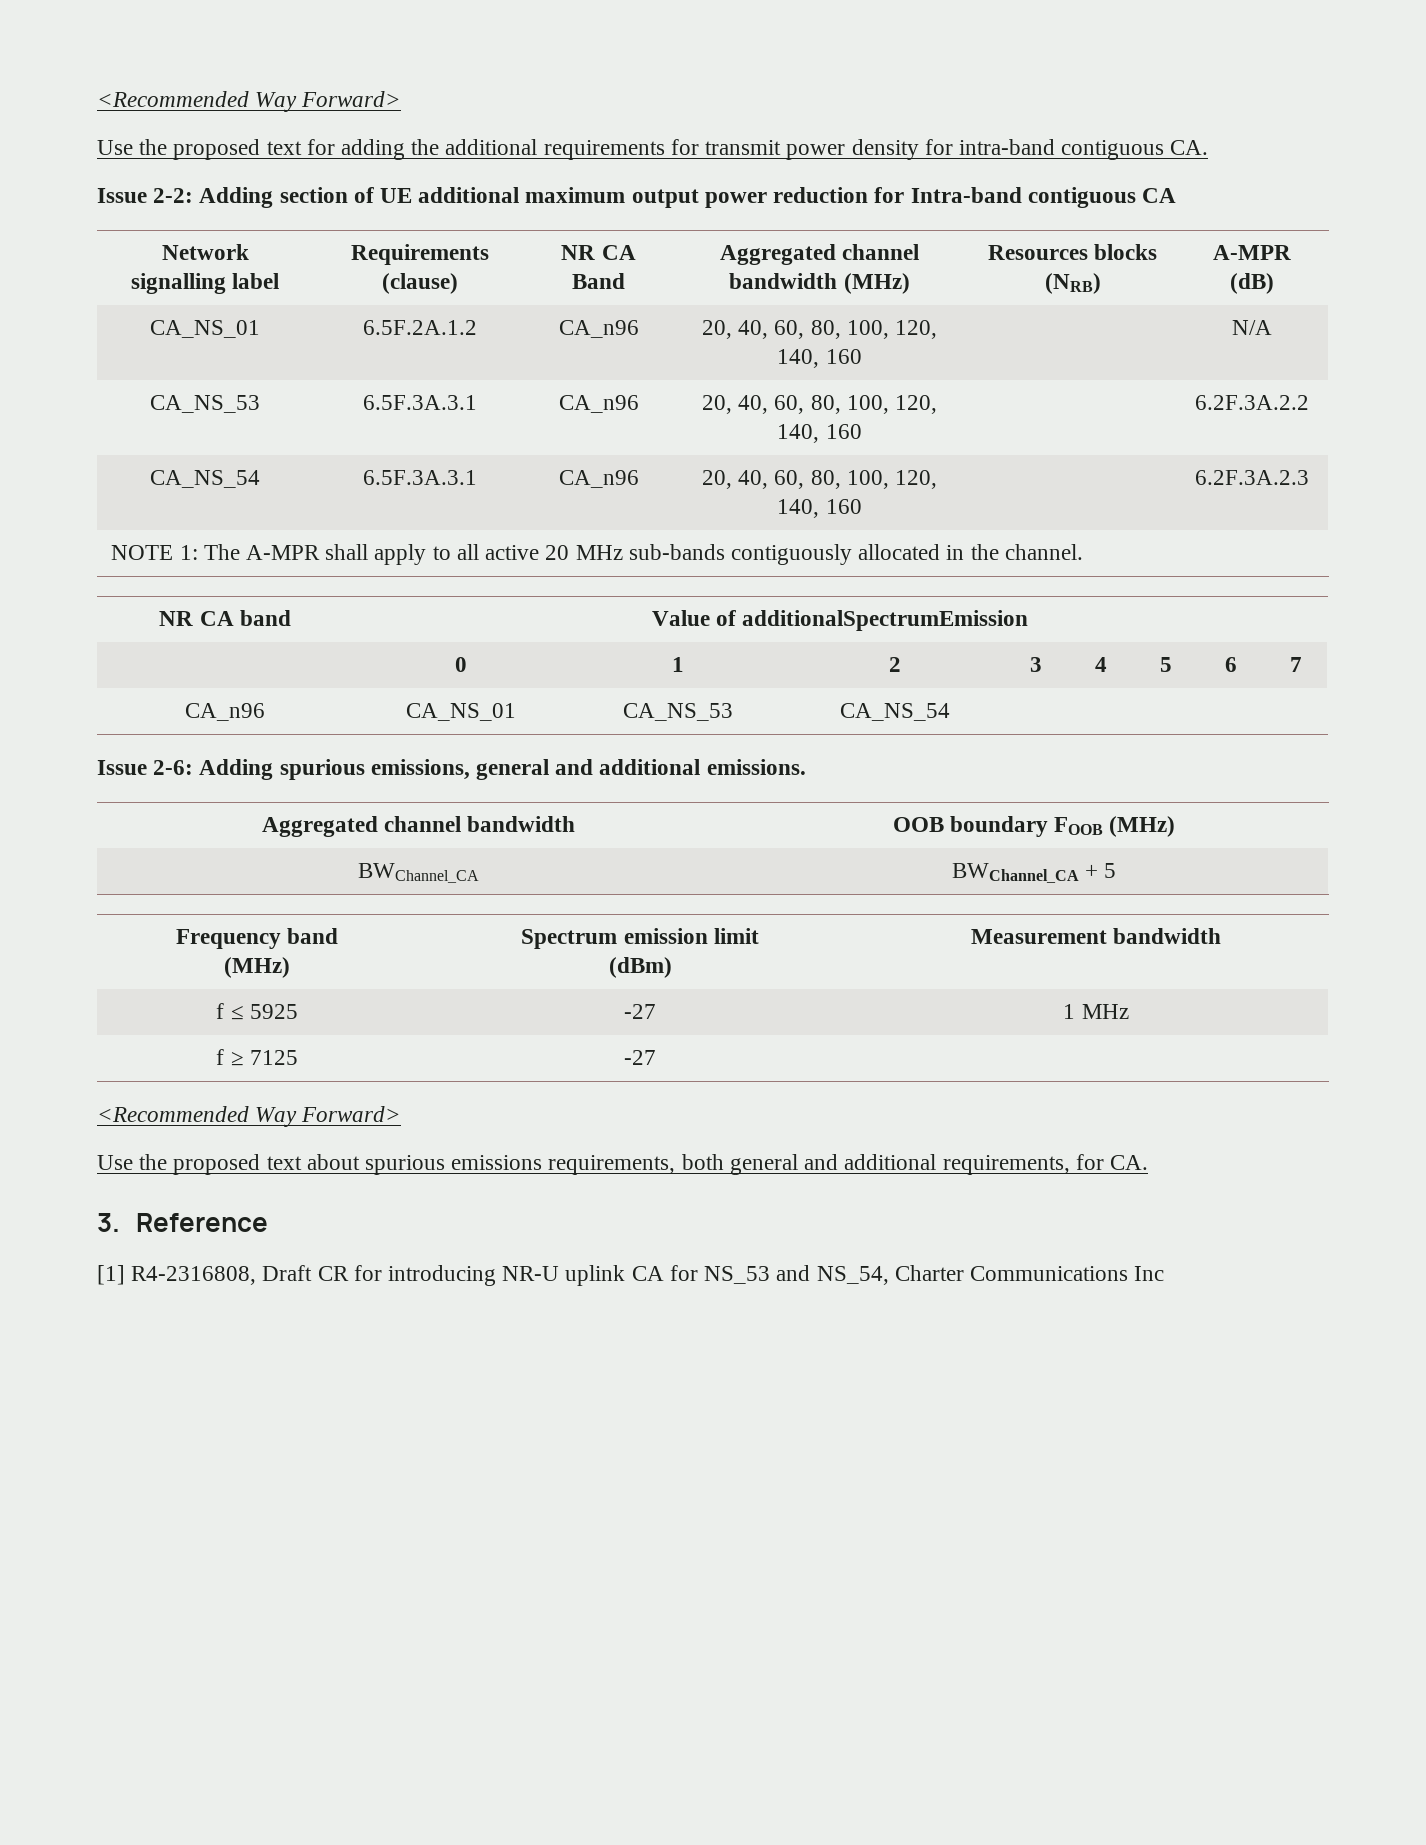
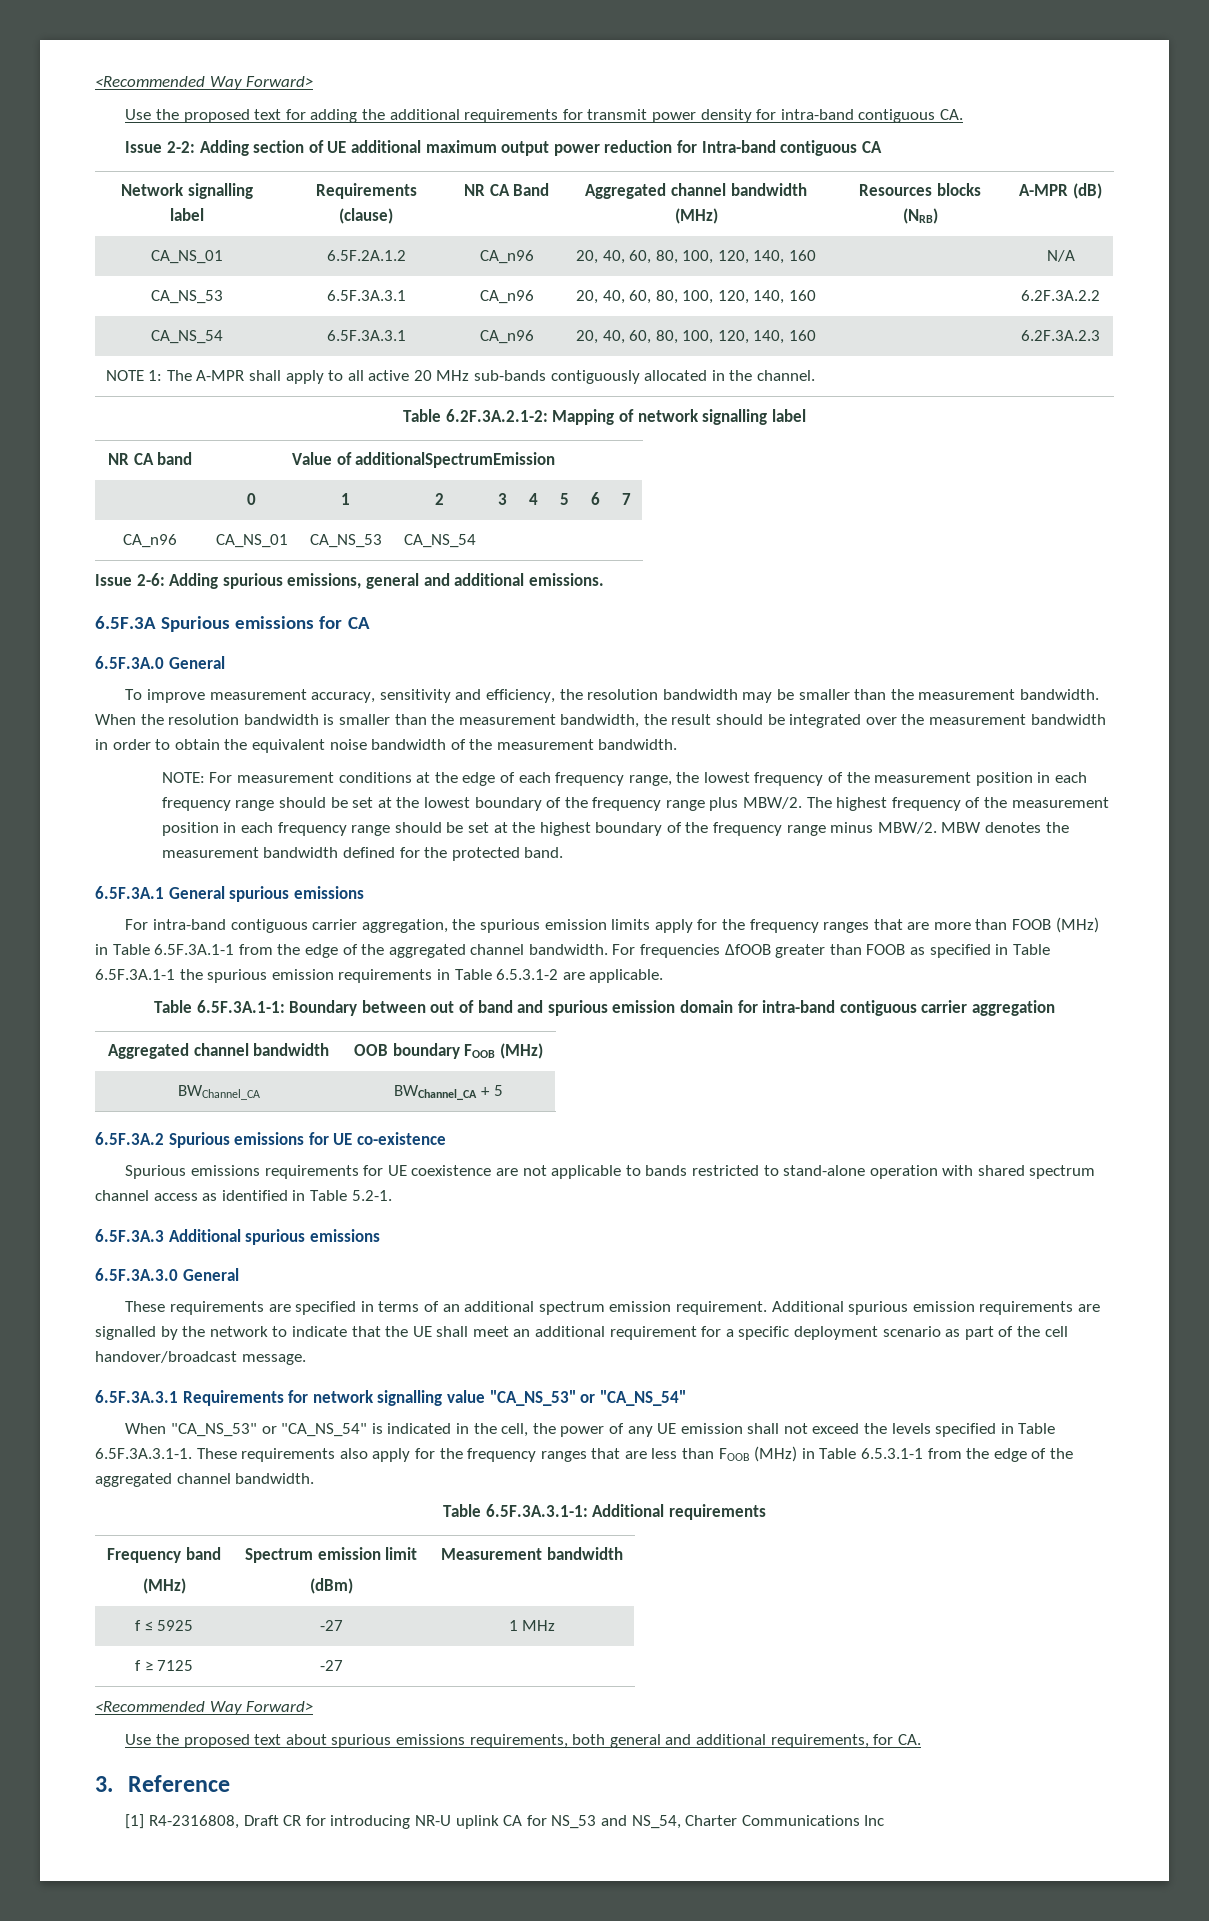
+ Table 6.2F.3A.2.1-2: Mapping of network signalling label
+ 6.5F.3A Spurious emissions for CA
+ 6.5F.3A.0 General
+ To improve measurement accuracy, sensitivity and efficiency, the resolution bandwidth may be smaller than the measurement bandwidth. When the resolution bandwidth is smaller than the measurement bandwidth, the result should be integrated over the measurement bandwidth in order to obtain the equivalent noise bandwidth of the measurement bandwidth.
+ NOTE: For measurement conditions at the edge of each frequency range, the lowest frequency of the measurement position in each frequency range should be set at the lowest boundary of the frequency range plus MBW/2. The highest frequency of the measurement position in each frequency range should be set at the highest boundary of the frequency range minus MBW/2. MBW denotes the measurement bandwidth defined for the protected band.
+ 6.5F.3A.1 General spurious emissions
+ For intra-band contiguous carrier aggregation, the spurious emission limits apply for the frequency ranges that are more than FOOB (MHz) in Table 6.5F.3A.1-1 from the edge of the aggregated channel bandwidth. For frequencies ΔfOOB greater than FOOB as specified in Table 6.5F.3A.1-1 the spurious emission requirements in Table 6.5.3.1-2 are applicable.
+ Table 6.5F.3A.1-1: Boundary between out of band and spurious emission domain for intra-band contiguous carrier aggregation
+ 6.5F.3A.2 Spurious emissions for UE co-existence
+ Spurious emissions requirements for UE coexistence are not applicable to bands restricted to stand-alone operation with shared spectrum channel access as identified in Table 5.2-1.
+ 6.5F.3A.3 Additional spurious emissions
+ 6.5F.3A.3.0 General
+ These requirements are specified in terms of an additional spectrum emission requirement. Additional spurious emission requirements are signalled by the network to indicate that the UE shall meet an additional requirement for a specific deployment scenario as part of the cell handover/broadcast message.
+ 6.5F.3A.3.1 Requirements for network signalling value "CA_NS_53" or "CA_NS_54"
+ When "CA_NS_53" or "CA_NS_54" is indicated in the cell, the power of any UE emission shall not exceed the levels specified in Table 6.5F.3A.3.1-1. These requirements also apply for the frequency ranges that are less than FOOB (MHz) in Table 6.5.3.1-1 from the edge of the aggregated channel bandwidth.
+ Table 6.5F.3A.3.1-1: Additional requirements

